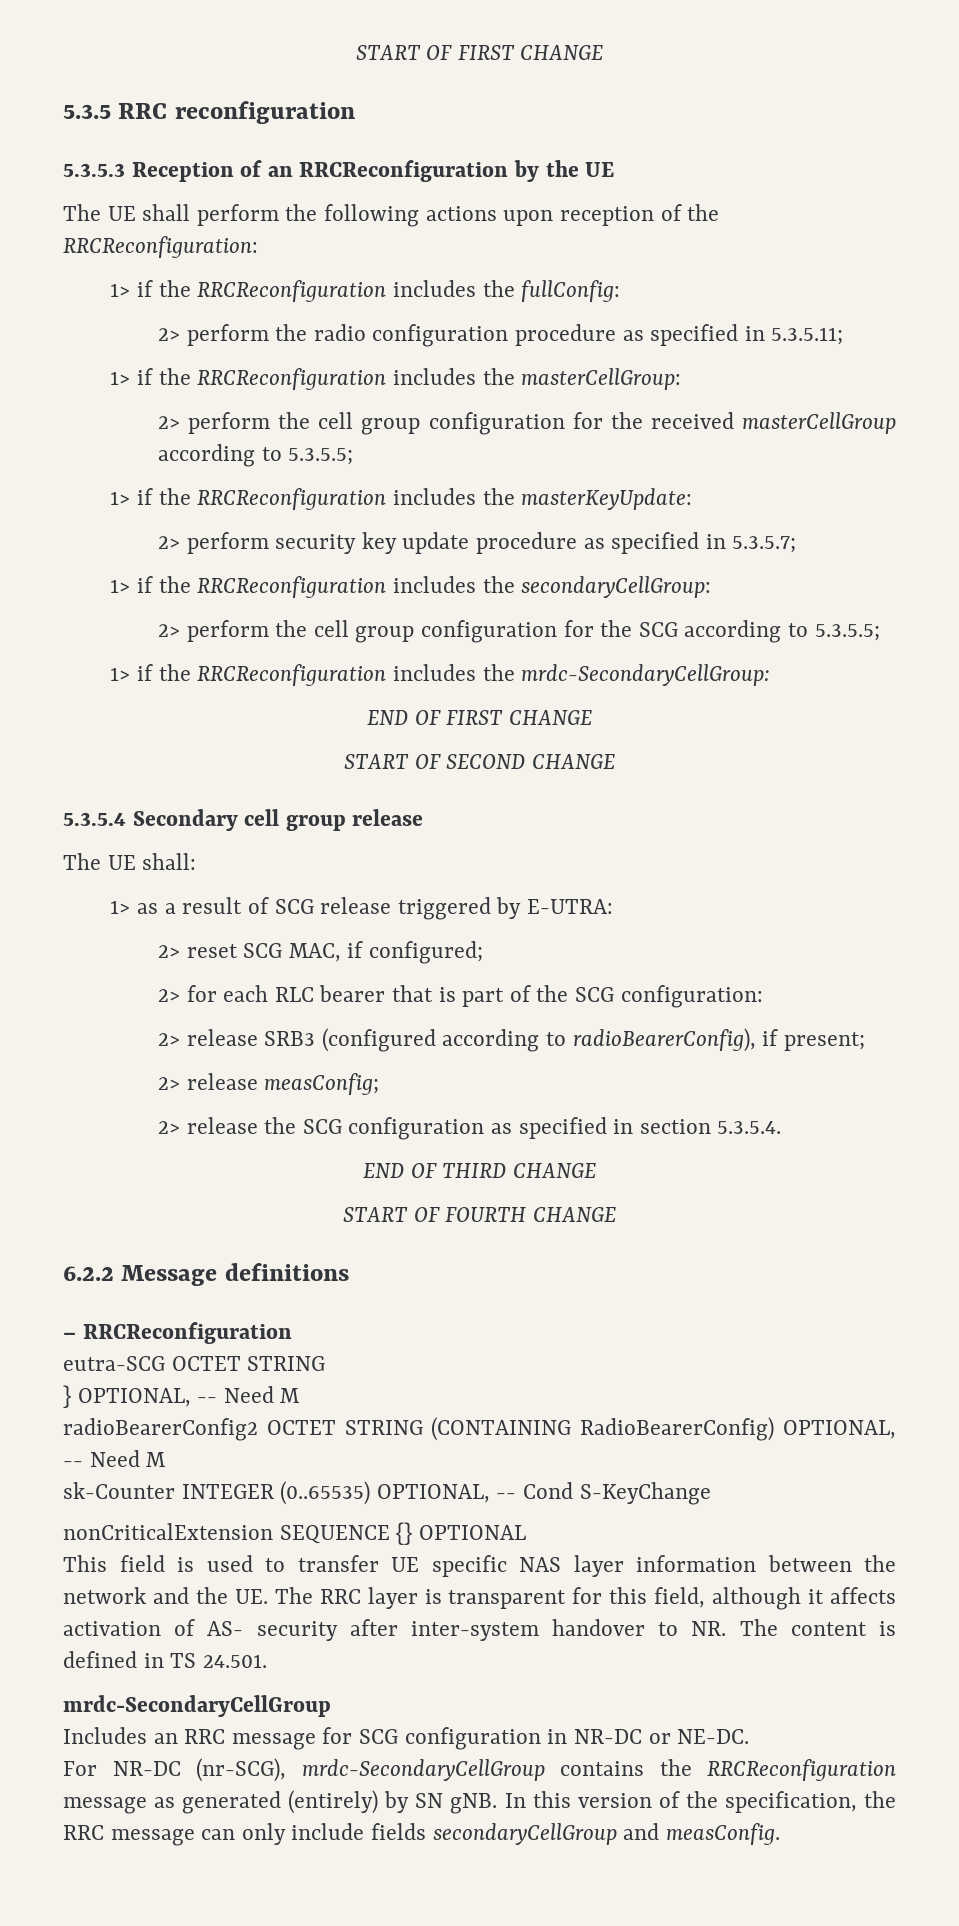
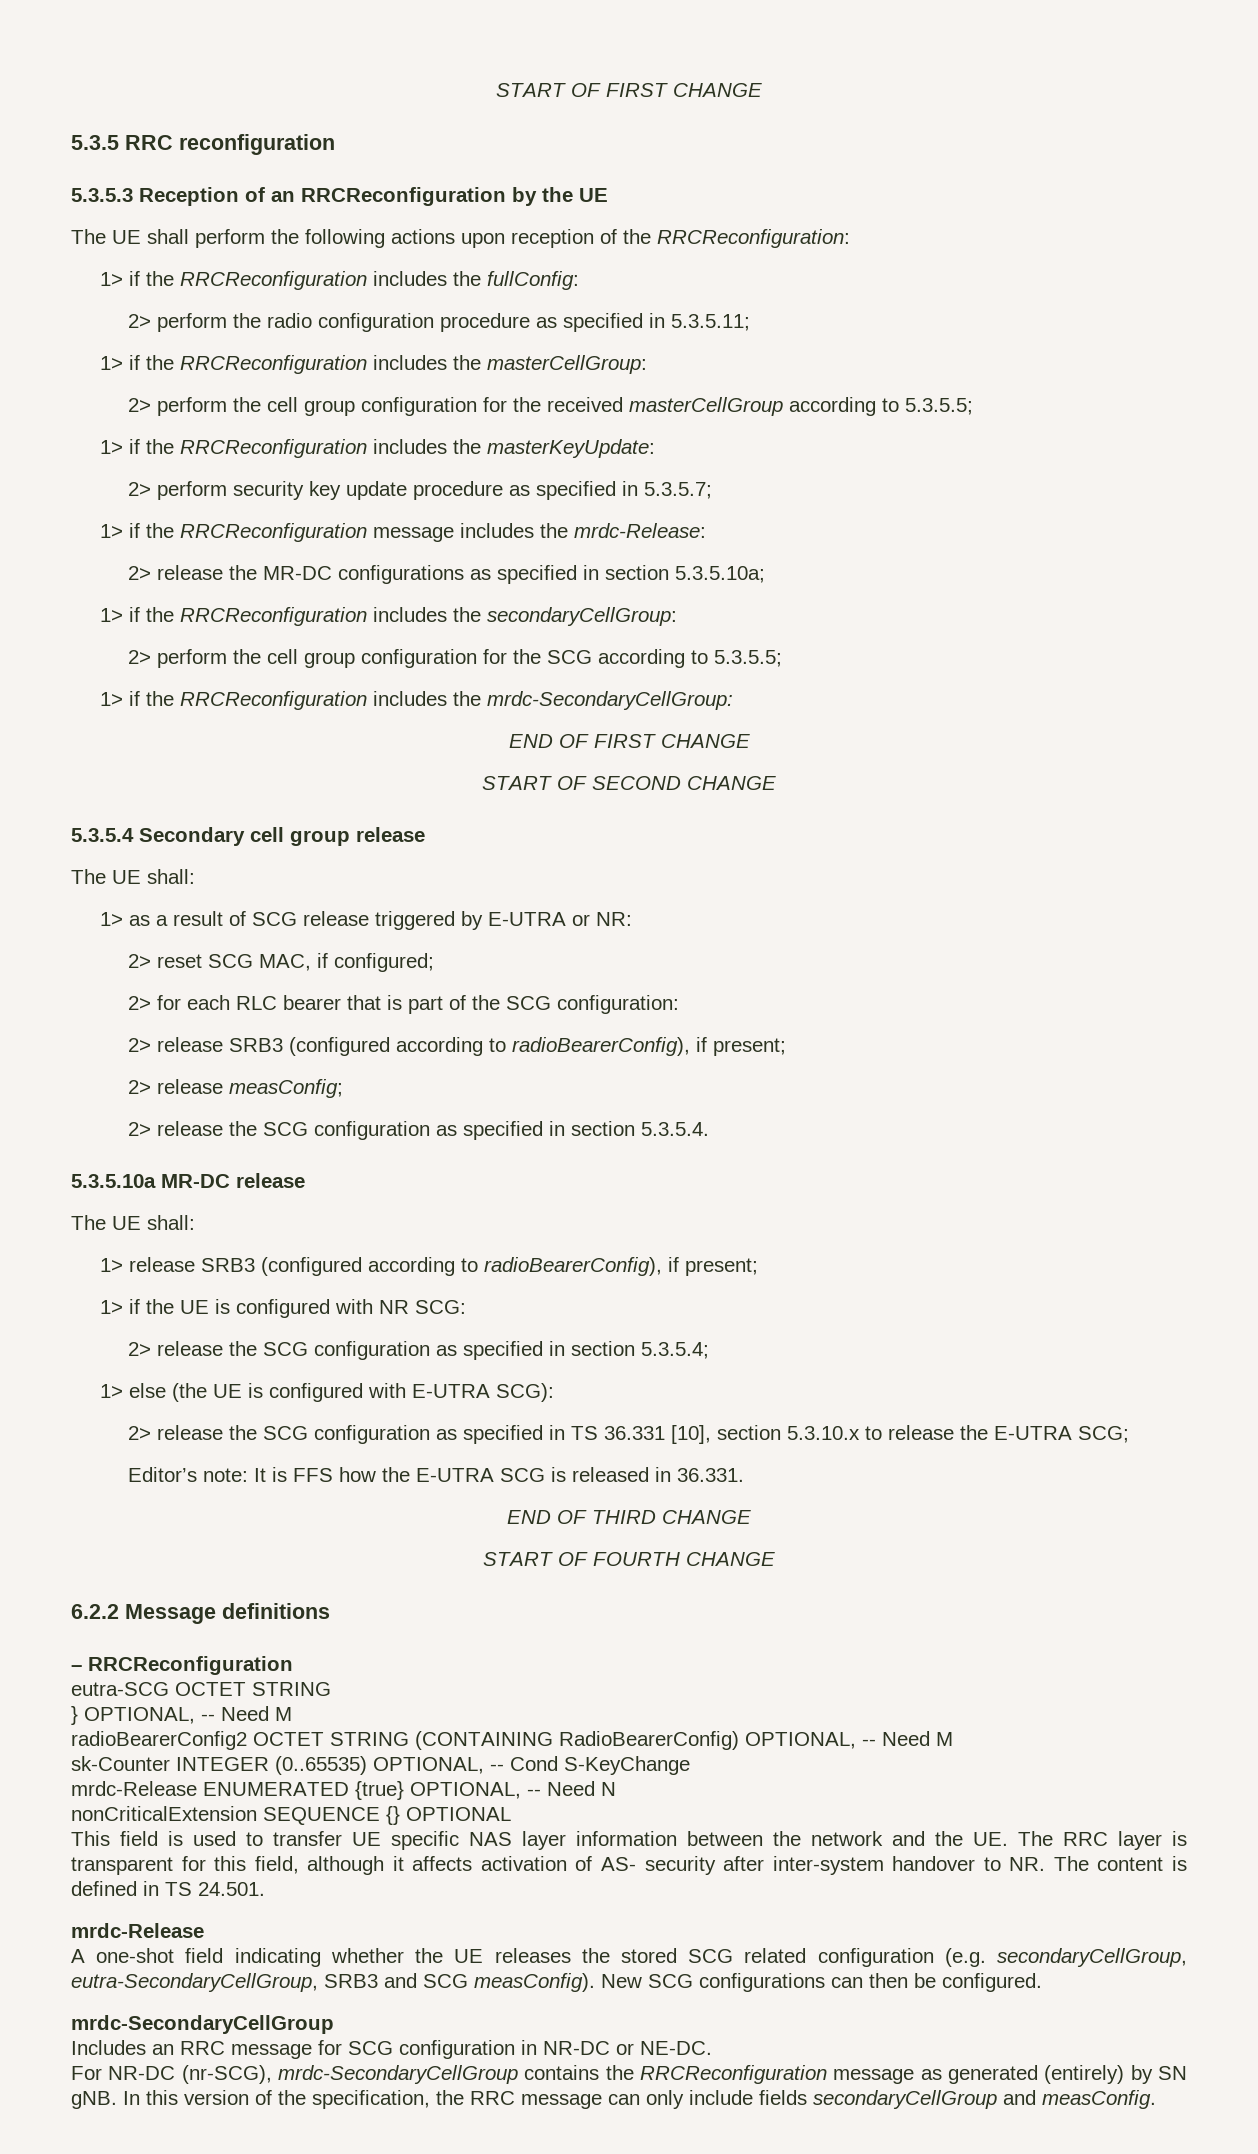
+ 1> if the RRCReconfiguration message includes the mrdc-Release:
+ 2> release the MR-DC configurations as specified in section 5.3.5.10a;
- 1> as a result of SCG release triggered by E-UTRA:
+ 1> as a result of SCG release triggered by E-UTRA or NR:
+ 5.3.5.10a MR-DC release
+ The UE shall:
+ 1> release SRB3 (configured according to radioBearerConfig), if present;
+ 1> if the UE is configured with NR SCG:
+ 2> release the SCG configuration as specified in section 5.3.5.4;
+ 1> else (the UE is configured with E-UTRA SCG):
+ 2> release the SCG configuration as specified in TS 36.331 [10], section 5.3.10.x to release the E-UTRA SCG;
+ Editor’s note: It is FFS how the E-UTRA SCG is released in 36.331.
+ mrdc-Release ENUMERATED {true} OPTIONAL, -- Need N
  This field is used to transfer UE specific NAS layer information between the network and the UE. The RRC layer is transparent for this field, although it affects activation of AS- security after inter-system handover to NR. The content is defined in TS 24.501.
+ mrdc-Release
+ A one-shot field indicating whether the UE releases the stored SCG related configuration (e.g. secondaryCellGroup, eutra-SecondaryCellGroup, SRB3 and SCG measConfig). New SCG configurations can then be configured.

